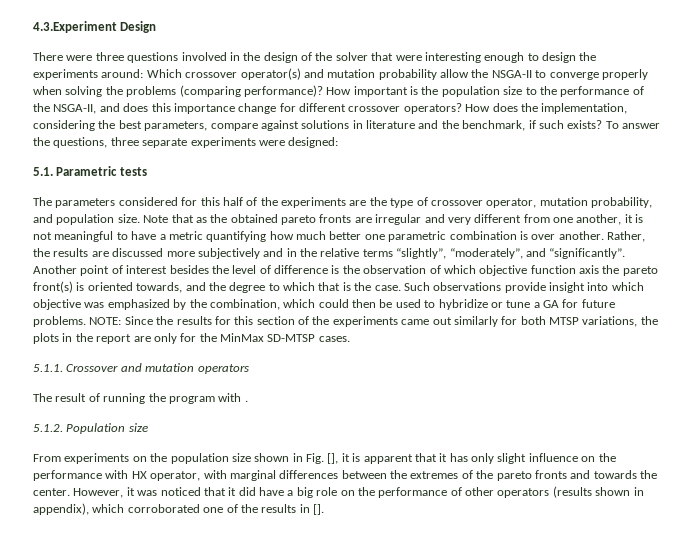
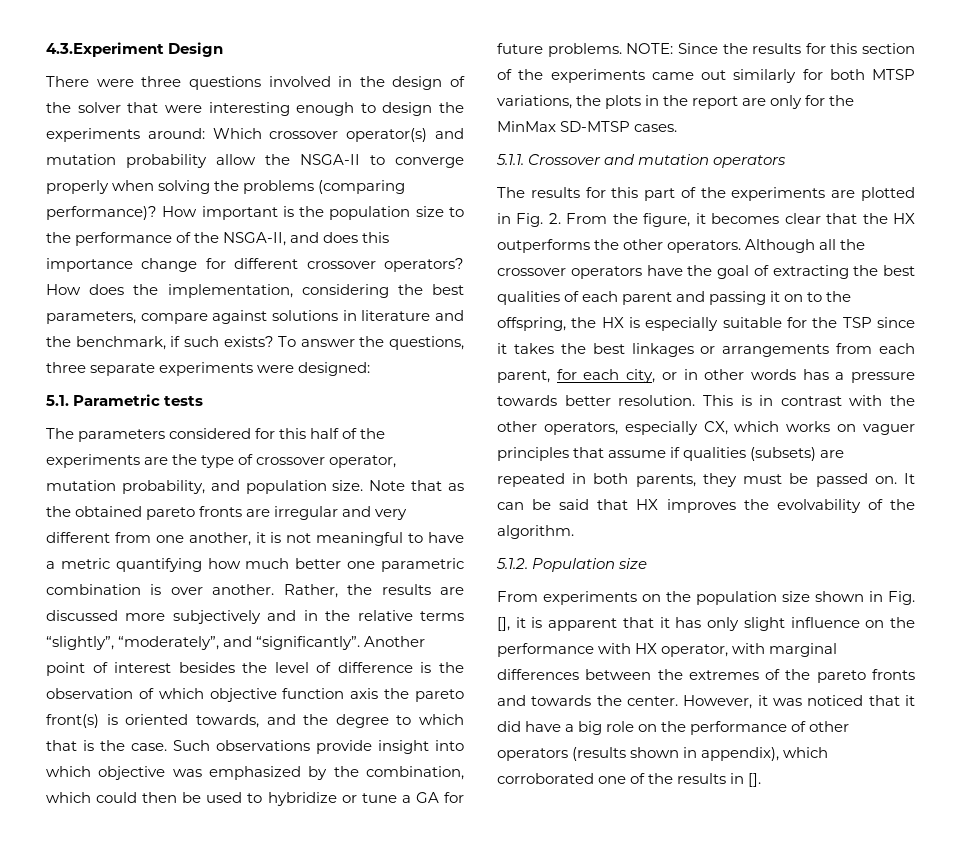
- The result of running the program with .
+ The results for this part of the experiments are plotted in Fig. 2. From the figure, it becomes clear that the HX outperforms the other operators. Although all the crossover operators have the goal of extracting the best qualities of each parent and passing it on to the offspring, the HX is especially suitable for the TSP since it takes the best linkages or arrangements from each parent, for each city, or in other words has a pressure towards better resolution. This is in contrast with the other operators, especially CX, which works on vaguer principles that assume if qualities (subsets) are repeated in both parents, they must be passed on. It can be said that HX improves the evolvability of the algorithm.

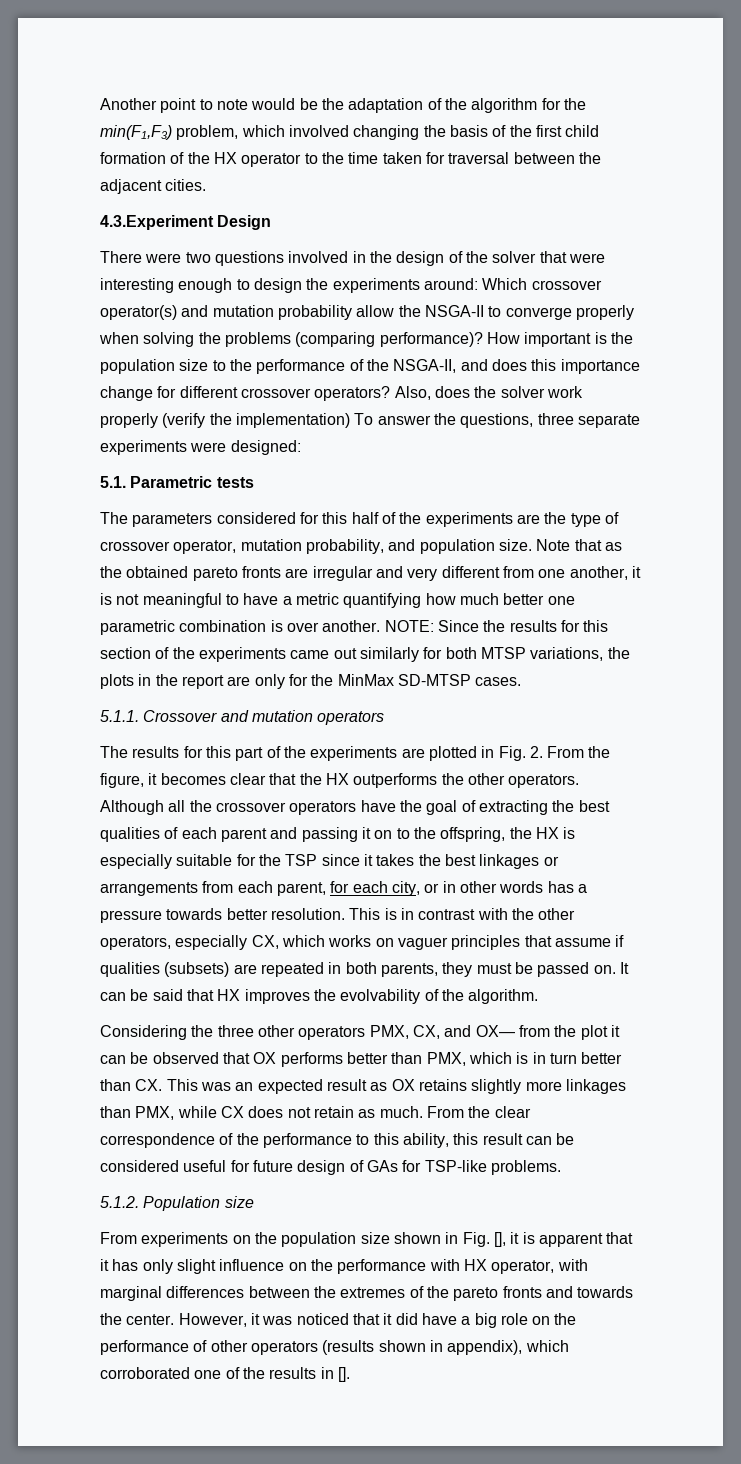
+ Another point to note would be the adaptation of the algorithm for the min(F1,F3) problem, which involved changing the basis of the first child formation of the HX operator to the time taken for traversal between the adjacent cities.
- There were three questions involved in the design of the solver that were interesting enough to design the experiments around: Which crossover operator(s) and mutation probability allow the NSGA-II to converge properly when solving the problems (comparing performance)?
+ There were two questions involved in the design of the solver that were interesting enough to design the experiments around: Which crossover operator(s) and mutation probability allow the NSGA-II to converge properly when solving the problems (comparing performance)?
- How does the implementation, considering the best parameters, compare against solutions in literature and the benchmark, if such exists? To answer the questions, three separate experiments were designed:
+ Also, does the solver work properly (verify the implementation) To answer the questions, three separate experiments were designed:
- Rather, the results are discussed more subjectively and in the relative terms “slightly”, “moderately”, and “significantly”. Another point of interest besides the level of difference is the observation of which objective function axis the pareto front(s) is oriented towards, and the degree to which that is the case. Such observations provide insight into which objective was emphasized by the combination, which could then be used to hybridize or tune a GA for future problems.
+ Considering the three other operators PMX, CX, and OX— from the plot it can be observed that OX performs better than PMX, which is in turn better than CX. This was an expected result as OX retains slightly more linkages than PMX, while CX does not retain as much. From the clear correspondence of the performance to this ability, this result can be considered useful for future design of GAs for TSP-like problems.

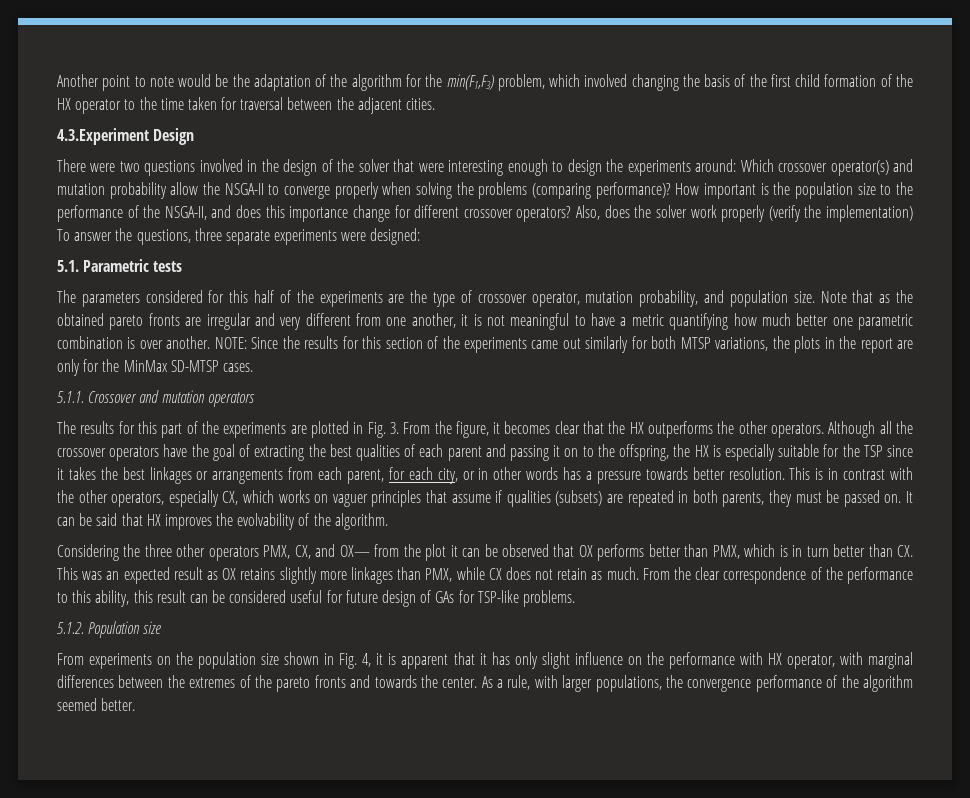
- The results for this part of the experiments are plotted in Fig. 2. From the figure, it becomes clear that the HX outperforms the other operators.
+ The results for this part of the experiments are plotted in Fig. 3. From the figure, it becomes clear that the HX outperforms the other operators.
- From experiments on the population size shown in Fig. [], it is apparent that it has only slight influence on the performance with HX operator, with marginal differences between the extremes of the pareto fronts and towards the center.
+ From experiments on the population size shown in Fig. 4, it is apparent that it has only slight influence on the performance with HX operator, with marginal differences between the extremes of the pareto fronts and towards the center.
- However, it was noticed that it did have a big role on the performance of other operators (results shown in appendix), which corroborated one of the results in [].
+ As a rule, with larger populations, the convergence performance of the algorithm seemed better.

